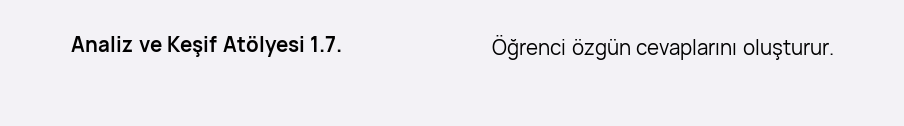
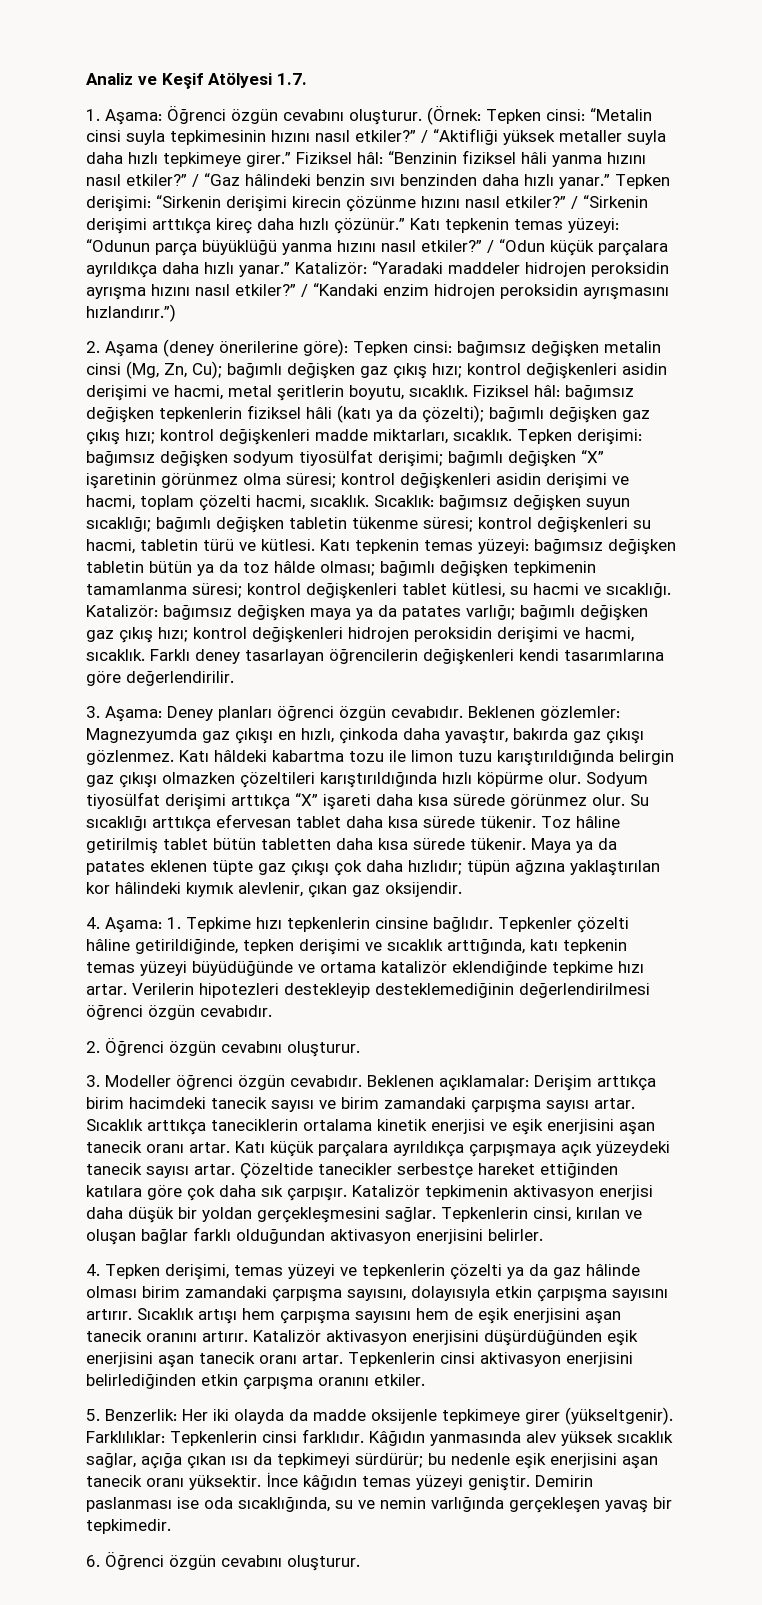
- Öğrenci özgün cevaplarını oluşturur.
+ 1. Aşama: Öğrenci özgün cevabını oluşturur. (Örnek: Tepken cinsi: “Metalin cinsi suyla tepkimesinin hızını nasıl etkiler?” / “Aktifliği yüksek metaller suyla daha hızlı tepkimeye girer.” Fiziksel hâl: “Benzinin fiziksel hâli yanma hızını nasıl etkiler?” / “Gaz hâlindeki benzin sıvı benzinden daha hızlı yanar.” Tepken derişimi: “Sirkenin derişimi kirecin çözünme hızını nasıl etkiler?” / “Sirkenin derişimi arttıkça kireç daha hızlı çözünür.” Katı tepkenin temas yüzeyi: “Odunun parça büyüklüğü yanma hızını nasıl etkiler?” / “Odun küçük parçalara ayrıldıkça daha hızlı yanar.” Katalizör: “Yaradaki maddeler hidrojen peroksidin ayrışma hızını nasıl etkiler?” / “Kandaki enzim hidrojen peroksidin ayrışmasını hızlandırır.”)
+ 2. Aşama (deney önerilerine göre): Tepken cinsi: bağımsız değişken metalin cinsi (Mg, Zn, Cu); bağımlı değişken gaz çıkış hızı; kontrol değişkenleri asidin derişimi ve hacmi, metal şeritlerin boyutu, sıcaklık. Fiziksel hâl: bağımsız değişken tepkenlerin fiziksel hâli (katı ya da çözelti); bağımlı değişken gaz çıkış hızı; kontrol değişkenleri madde miktarları, sıcaklık. Tepken derişimi: bağımsız değişken sodyum tiyosülfat derişimi; bağımlı değişken “X” işaretinin görünmez olma süresi; kontrol değişkenleri asidin derişimi ve hacmi, toplam çözelti hacmi, sıcaklık. Sıcaklık: bağımsız değişken suyun sıcaklığı; bağımlı değişken tabletin tükenme süresi; kontrol değişkenleri su hacmi, tabletin türü ve kütlesi. Katı tepkenin temas yüzeyi: bağımsız değişken tabletin bütün ya da toz hâlde olması; bağımlı değişken tepkimenin tamamlanma süresi; kontrol değişkenleri tablet kütlesi, su hacmi ve sıcaklığı. Katalizör: bağımsız değişken maya ya da patates varlığı; bağımlı değişken gaz çıkış hızı; kontrol değişkenleri hidrojen peroksidin derişimi ve hacmi, sıcaklık. Farklı deney tasarlayan öğrencilerin değişkenleri kendi tasarımlarına göre değerlendirilir.
+ 3. Aşama: Deney planları öğrenci özgün cevabıdır. Beklenen gözlemler: Magnezyumda gaz çıkışı en hızlı, çinkoda daha yavaştır, bakırda gaz çıkışı gözlenmez. Katı hâldeki kabartma tozu ile limon tuzu karıştırıldığında belirgin gaz çıkışı olmazken çözeltileri karıştırıldığında hızlı köpürme olur. Sodyum tiyosülfat derişimi arttıkça “X” işareti daha kısa sürede görünmez olur. Su sıcaklığı arttıkça efervesan tablet daha kısa sürede tükenir. Toz hâline getirilmiş tablet bütün tabletten daha kısa sürede tükenir. Maya ya da patates eklenen tüpte gaz çıkışı çok daha hızlıdır; tüpün ağzına yaklaştırılan kor hâlindeki kıymık alevlenir, çıkan gaz oksijendir.
+ 4. Aşama: 1. Tepkime hızı tepkenlerin cinsine bağlıdır. Tepkenler çözelti hâline getirildiğinde, tepken derişimi ve sıcaklık arttığında, katı tepkenin temas yüzeyi büyüdüğünde ve ortama katalizör eklendiğinde tepkime hızı artar. Verilerin hipotezleri destekleyip desteklemediğinin değerlendirilmesi öğrenci özgün cevabıdır.
+ 2. Öğrenci özgün cevabını oluşturur.
+ 3. Modeller öğrenci özgün cevabıdır. Beklenen açıklamalar: Derişim arttıkça birim hacimdeki tanecik sayısı ve birim zamandaki çarpışma sayısı artar. Sıcaklık arttıkça taneciklerin ortalama kinetik enerjisi ve eşik enerjisini aşan tanecik oranı artar. Katı küçük parçalara ayrıldıkça çarpışmaya açık yüzeydeki tanecik sayısı artar. Çözeltide tanecikler serbestçe hareket ettiğinden katılara göre çok daha sık çarpışır. Katalizör tepkimenin aktivasyon enerjisi daha düşük bir yoldan gerçekleşmesini sağlar. Tepkenlerin cinsi, kırılan ve oluşan bağlar farklı olduğundan aktivasyon enerjisini belirler.
+ 4. Tepken derişimi, temas yüzeyi ve tepkenlerin çözelti ya da gaz hâlinde olması birim zamandaki çarpışma sayısını, dolayısıyla etkin çarpışma sayısını artırır. Sıcaklık artışı hem çarpışma sayısını hem de eşik enerjisini aşan tanecik oranını artırır. Katalizör aktivasyon enerjisini düşürdüğünden eşik enerjisini aşan tanecik oranı artar. Tepkenlerin cinsi aktivasyon enerjisini belirlediğinden etkin çarpışma oranını etkiler.
+ 5. Benzerlik: Her iki olayda da madde oksijenle tepkimeye girer (yükseltgenir). Farklılıklar: Tepkenlerin cinsi farklıdır. Kâğıdın yanmasında alev yüksek sıcaklık sağlar, açığa çıkan ısı da tepkimeyi sürdürür; bu nedenle eşik enerjisini aşan tanecik oranı yüksektir. İnce kâğıdın temas yüzeyi geniştir. Demirin paslanması ise oda sıcaklığında, su ve nemin varlığında gerçekleşen yavaş bir tepkimedir.
+ 6. Öğrenci özgün cevabını oluşturur.

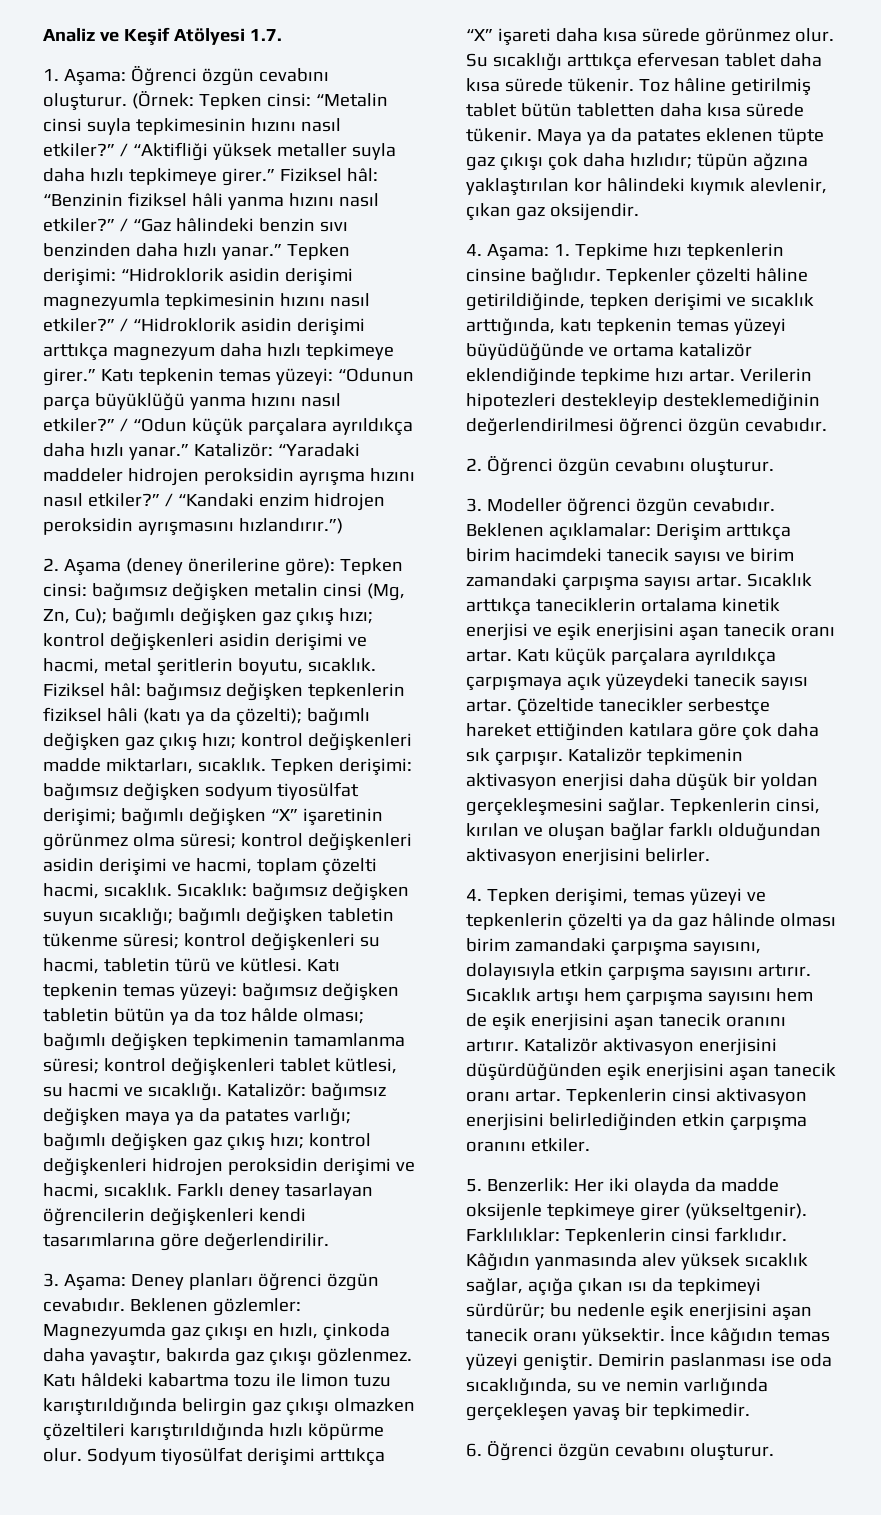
- Tepken derişimi: “Sirkenin derişimi kirecin çözünme hızını nasıl etkiler?” / “Sirkenin derişimi arttıkça kireç daha hızlı çözünür.”
+ Tepken derişimi: “Hidroklorik asidin derişimi magnezyumla tepkimesinin hızını nasıl etkiler?” / “Hidroklorik asidin derişimi arttıkça magnezyum daha hızlı tepkimeye girer.”

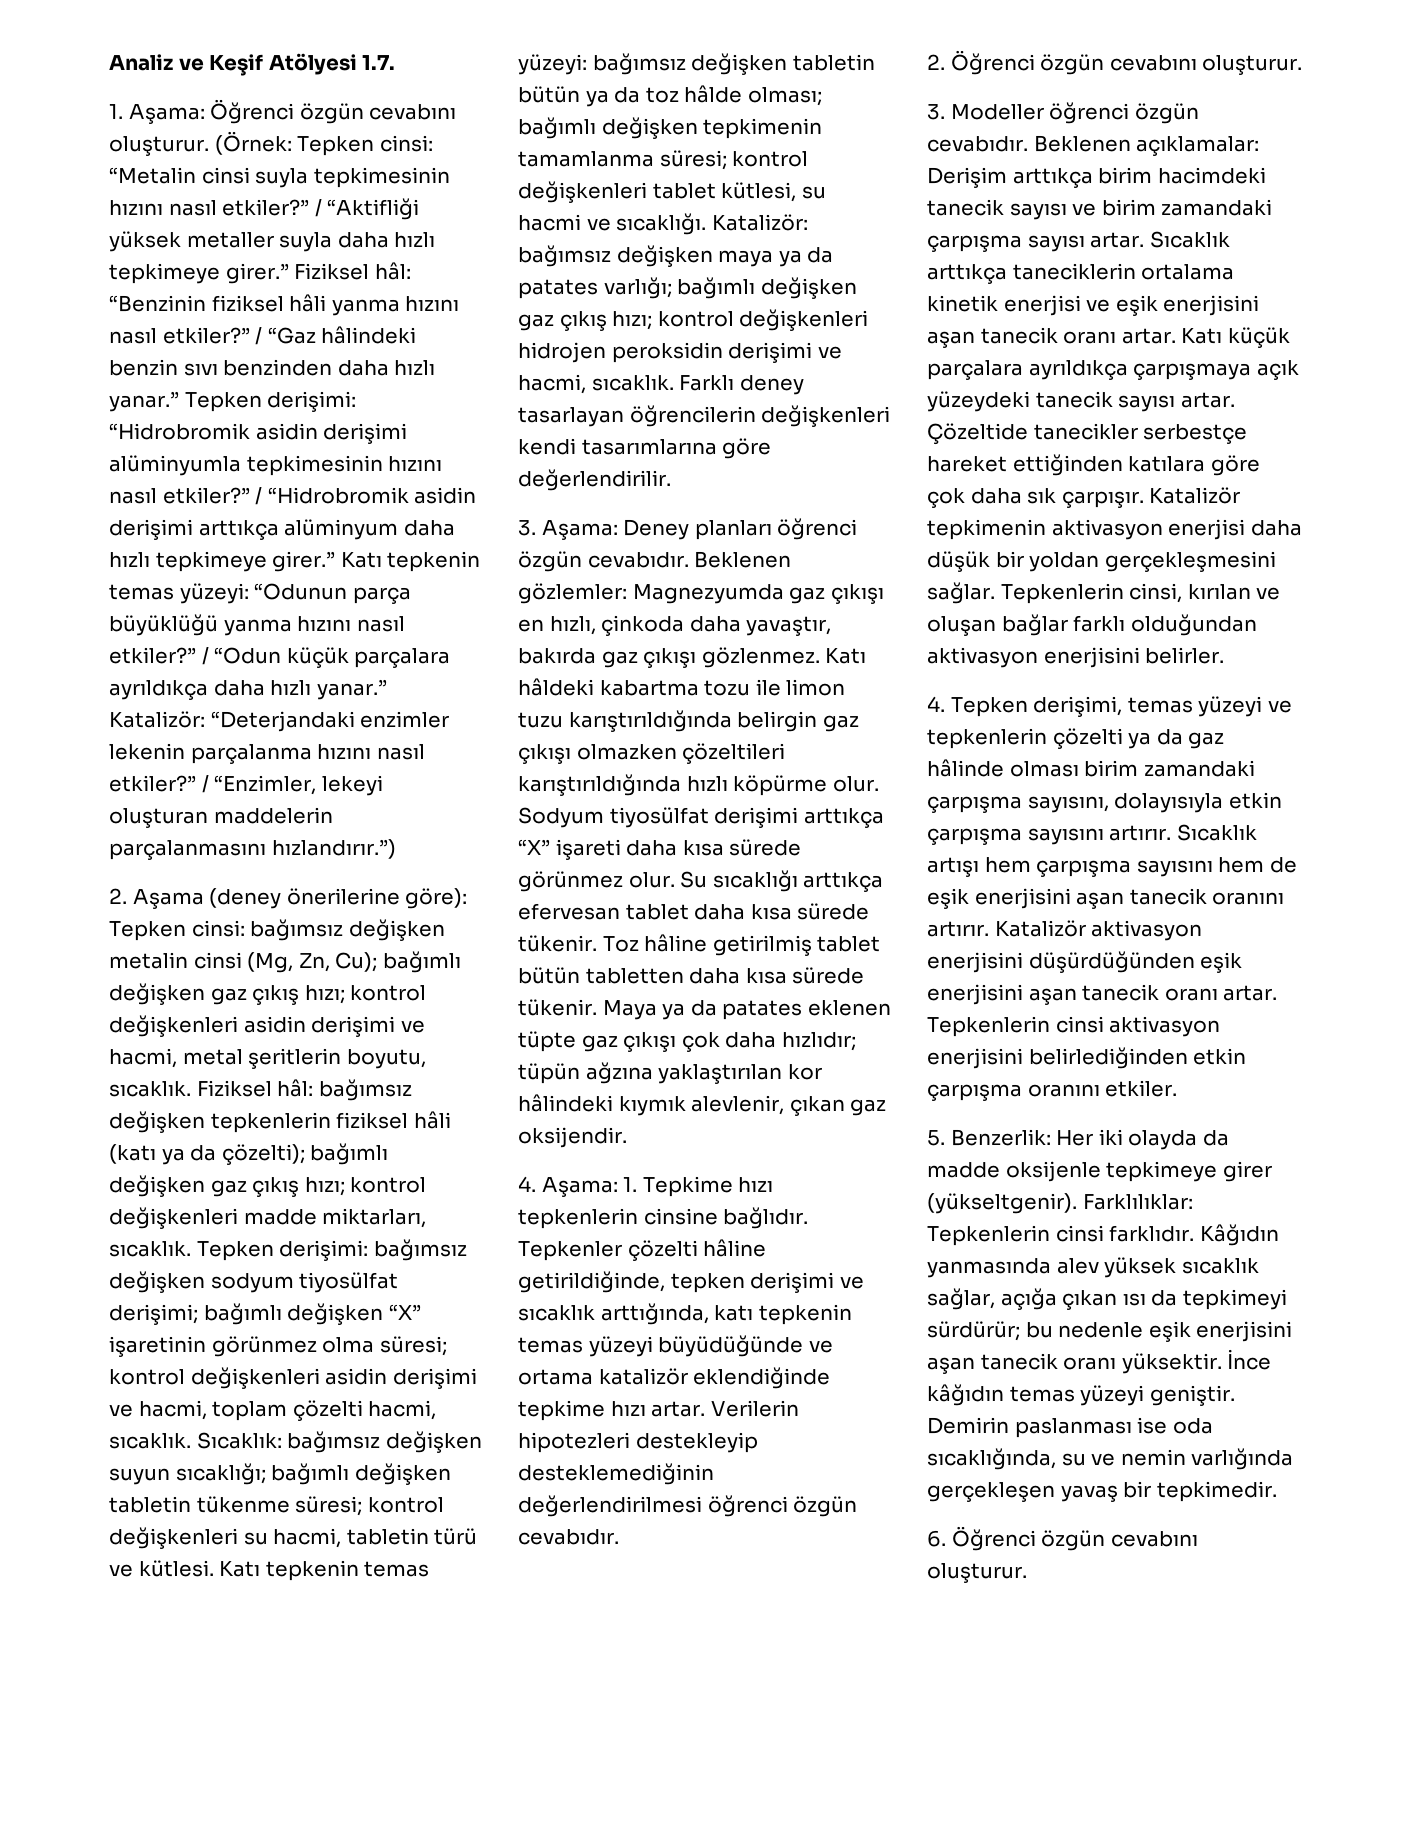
- Tepken derişimi: “Hidroklorik asidin derişimi magnezyumla tepkimesinin hızını nasıl etkiler?” / “Hidroklorik asidin derişimi arttıkça magnezyum daha hızlı tepkimeye girer.”
+ Tepken derişimi: “Hidrobromik asidin derişimi alüminyumla tepkimesinin hızını nasıl etkiler?” / “Hidrobromik asidin derişimi arttıkça alüminyum daha hızlı tepkimeye girer.”
- Katalizör: “Yaradaki maddeler hidrojen peroksidin ayrışma hızını nasıl etkiler?” / “Kandaki enzim hidrojen peroksidin ayrışmasını hızlandırır.”)
+ Katalizör: “Deterjandaki enzimler lekenin parçalanma hızını nasıl etkiler?” / “Enzimler, lekeyi oluşturan maddelerin parçalanmasını hızlandırır.”)

